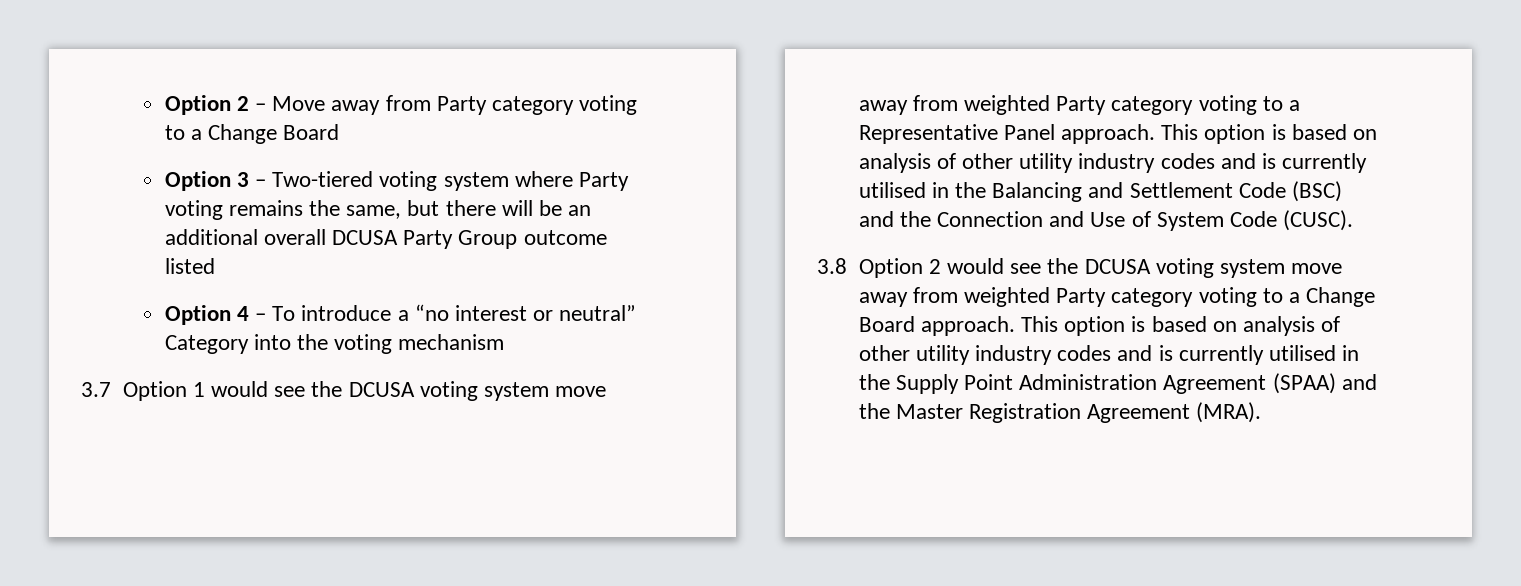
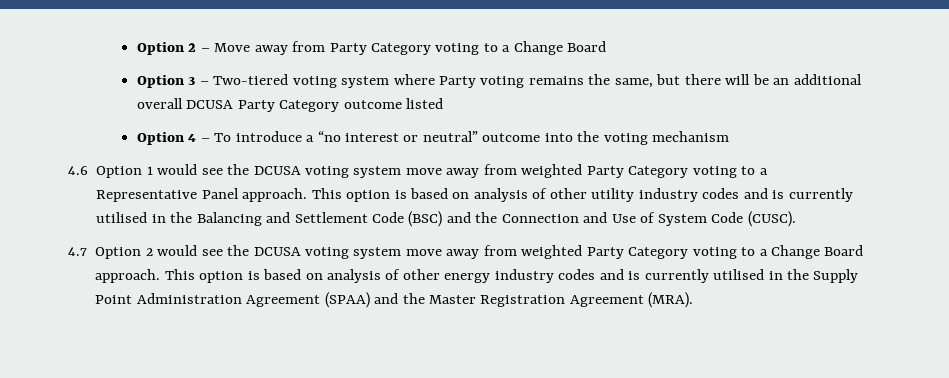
- Option 2 – Move away from Party category voting to a Change Board
+ Option 2 – Move away from Party Category voting to a Change Board
- Option 3 – Two-tiered voting system where Party voting remains the same, but there will be an additional overall DCUSA Party Group outcome listed
+ Option 3 – Two-tiered voting system where Party voting remains the same, but there will be an additional overall DCUSA Party Category outcome listed
- Option 4 – To introduce a “no interest or neutral” Category into the voting mechanism
+ Option 4 – To introduce a “no interest or neutral” outcome into the voting mechanism
- 3.7 Option 1 would see the DCUSA voting system move away from weighted Party category voting to a Representative Panel approach.
+ 4.6 Option 1 would see the DCUSA voting system move away from weighted Party Category voting to a Representative Panel approach.
- 3.8 Option 2 would see the DCUSA voting system move away from weighted Party category voting to a Change Board approach.
+ 4.7 Option 2 would see the DCUSA voting system move away from weighted Party Category voting to a Change Board approach.
- This option is based on analysis of other utility industry codes and is currently utilised in the Supply Point Administration Agreement (SPAA) and the Master Registration Agreement (MRA).
+ This option is based on analysis of other energy industry codes and is currently utilised in the Supply Point Administration Agreement (SPAA) and the Master Registration Agreement (MRA).

